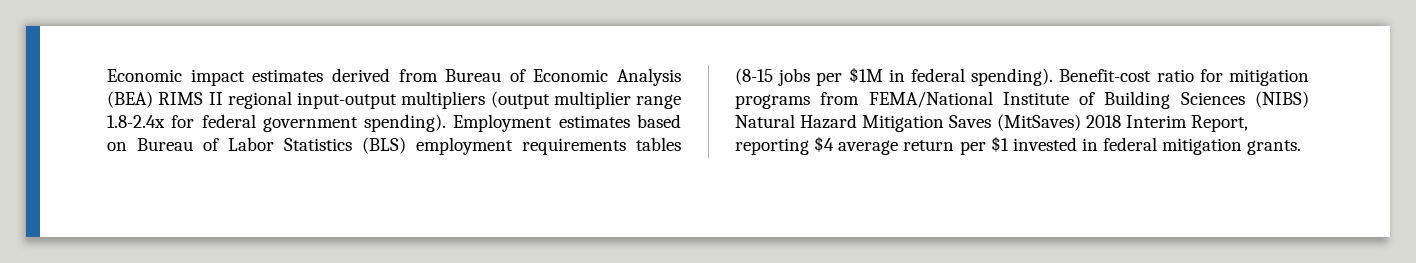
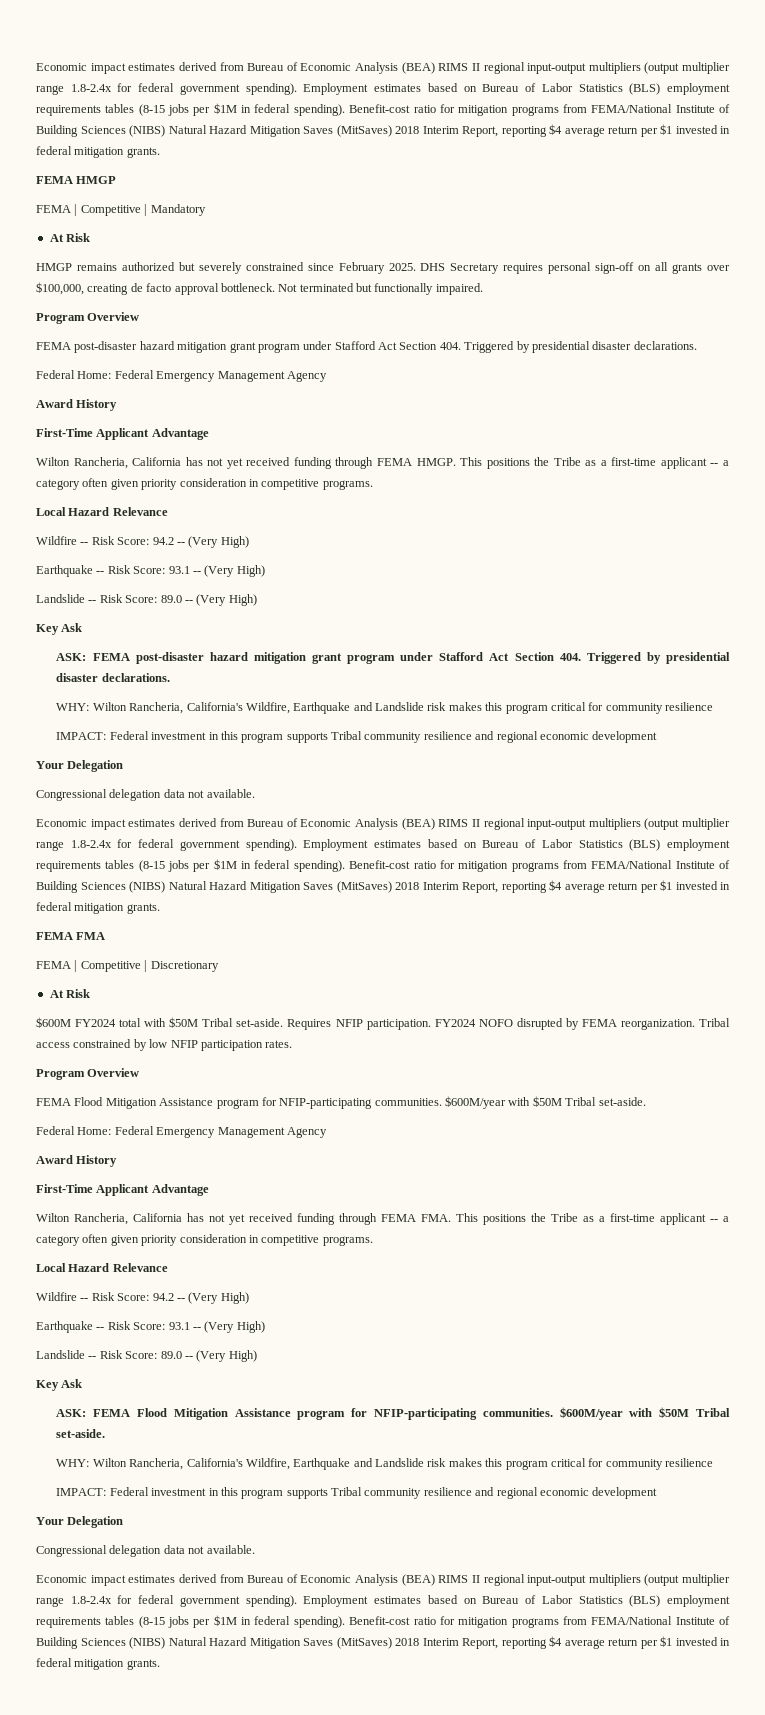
+ FEMA HMGP
+ FEMA | Competitive | Mandatory
+ At Risk
+ HMGP remains authorized but severely constrained since February 2025. DHS Secretary requires personal sign-off on all grants over $100,000, creating de facto approval bottleneck. Not terminated but functionally impaired.
+ Program Overview
+ FEMA post-disaster hazard mitigation grant program under Stafford Act Section 404. Triggered by presidential disaster declarations.
+ Federal Home: Federal Emergency Management Agency
+ Award History
+ First-Time Applicant Advantage
+ Wilton Rancheria, California has not yet received funding through FEMA HMGP. This positions the Tribe as a first-time applicant -- a category often given priority consideration in competitive programs.
+ Local Hazard Relevance
+ Wildfire -- Risk Score: 94.2 -- (Very High)
+ Earthquake -- Risk Score: 93.1 -- (Very High)
+ Landslide -- Risk Score: 89.0 -- (Very High)
+ Key Ask
+ ASK: FEMA post-disaster hazard mitigation grant program under Stafford Act Section 404. Triggered by presidential disaster declarations.
+ WHY: Wilton Rancheria, California's Wildfire, Earthquake and Landslide risk makes this program critical for community resilience
+ IMPACT: Federal investment in this program supports Tribal community resilience and regional economic development
+ Your Delegation
+ Congressional delegation data not available.
+ Economic impact estimates derived from Bureau of Economic Analysis (BEA) RIMS II regional input-output multipliers (output multiplier range 1.8-2.4x for federal government spending). Employment estimates based on Bureau of Labor Statistics (BLS) employment requirements tables (8-15 jobs per $1M in federal spending). Benefit-cost ratio for mitigation programs from FEMA/National Institute of Building Sciences (NIBS) Natural Hazard Mitigation Saves (MitSaves) 2018 Interim Report, reporting $4 average return per $1 invested in federal mitigation grants.
+ FEMA FMA
+ FEMA | Competitive | Discretionary
+ At Risk
+ $600M FY2024 total with $50M Tribal set-aside. Requires NFIP participation. FY2024 NOFO disrupted by FEMA reorganization. Tribal access constrained by low NFIP participation rates.
+ Program Overview
+ FEMA Flood Mitigation Assistance program for NFIP-participating communities. $600M/year with $50M Tribal set-aside.
+ Federal Home: Federal Emergency Management Agency
+ Award History
+ First-Time Applicant Advantage
+ Wilton Rancheria, California has not yet received funding through FEMA FMA. This positions the Tribe as a first-time applicant -- a category often given priority consideration in competitive programs.
+ Local Hazard Relevance
+ Wildfire -- Risk Score: 94.2 -- (Very High)
+ Earthquake -- Risk Score: 93.1 -- (Very High)
+ Landslide -- Risk Score: 89.0 -- (Very High)
+ Key Ask
+ ASK: FEMA Flood Mitigation Assistance program for NFIP-participating communities. $600M/year with $50M Tribal set-aside.
+ WHY: Wilton Rancheria, California's Wildfire, Earthquake and Landslide risk makes this program critical for community resilience
+ IMPACT: Federal investment in this program supports Tribal community resilience and regional economic development
+ Your Delegation
+ Congressional delegation data not available.
+ Economic impact estimates derived from Bureau of Economic Analysis (BEA) RIMS II regional input-output multipliers (output multiplier range 1.8-2.4x for federal government spending). Employment estimates based on Bureau of Labor Statistics (BLS) employment requirements tables (8-15 jobs per $1M in federal spending). Benefit-cost ratio for mitigation programs from FEMA/National Institute of Building Sciences (NIBS) Natural Hazard Mitigation Saves (MitSaves) 2018 Interim Report, reporting $4 average return per $1 invested in federal mitigation grants.

